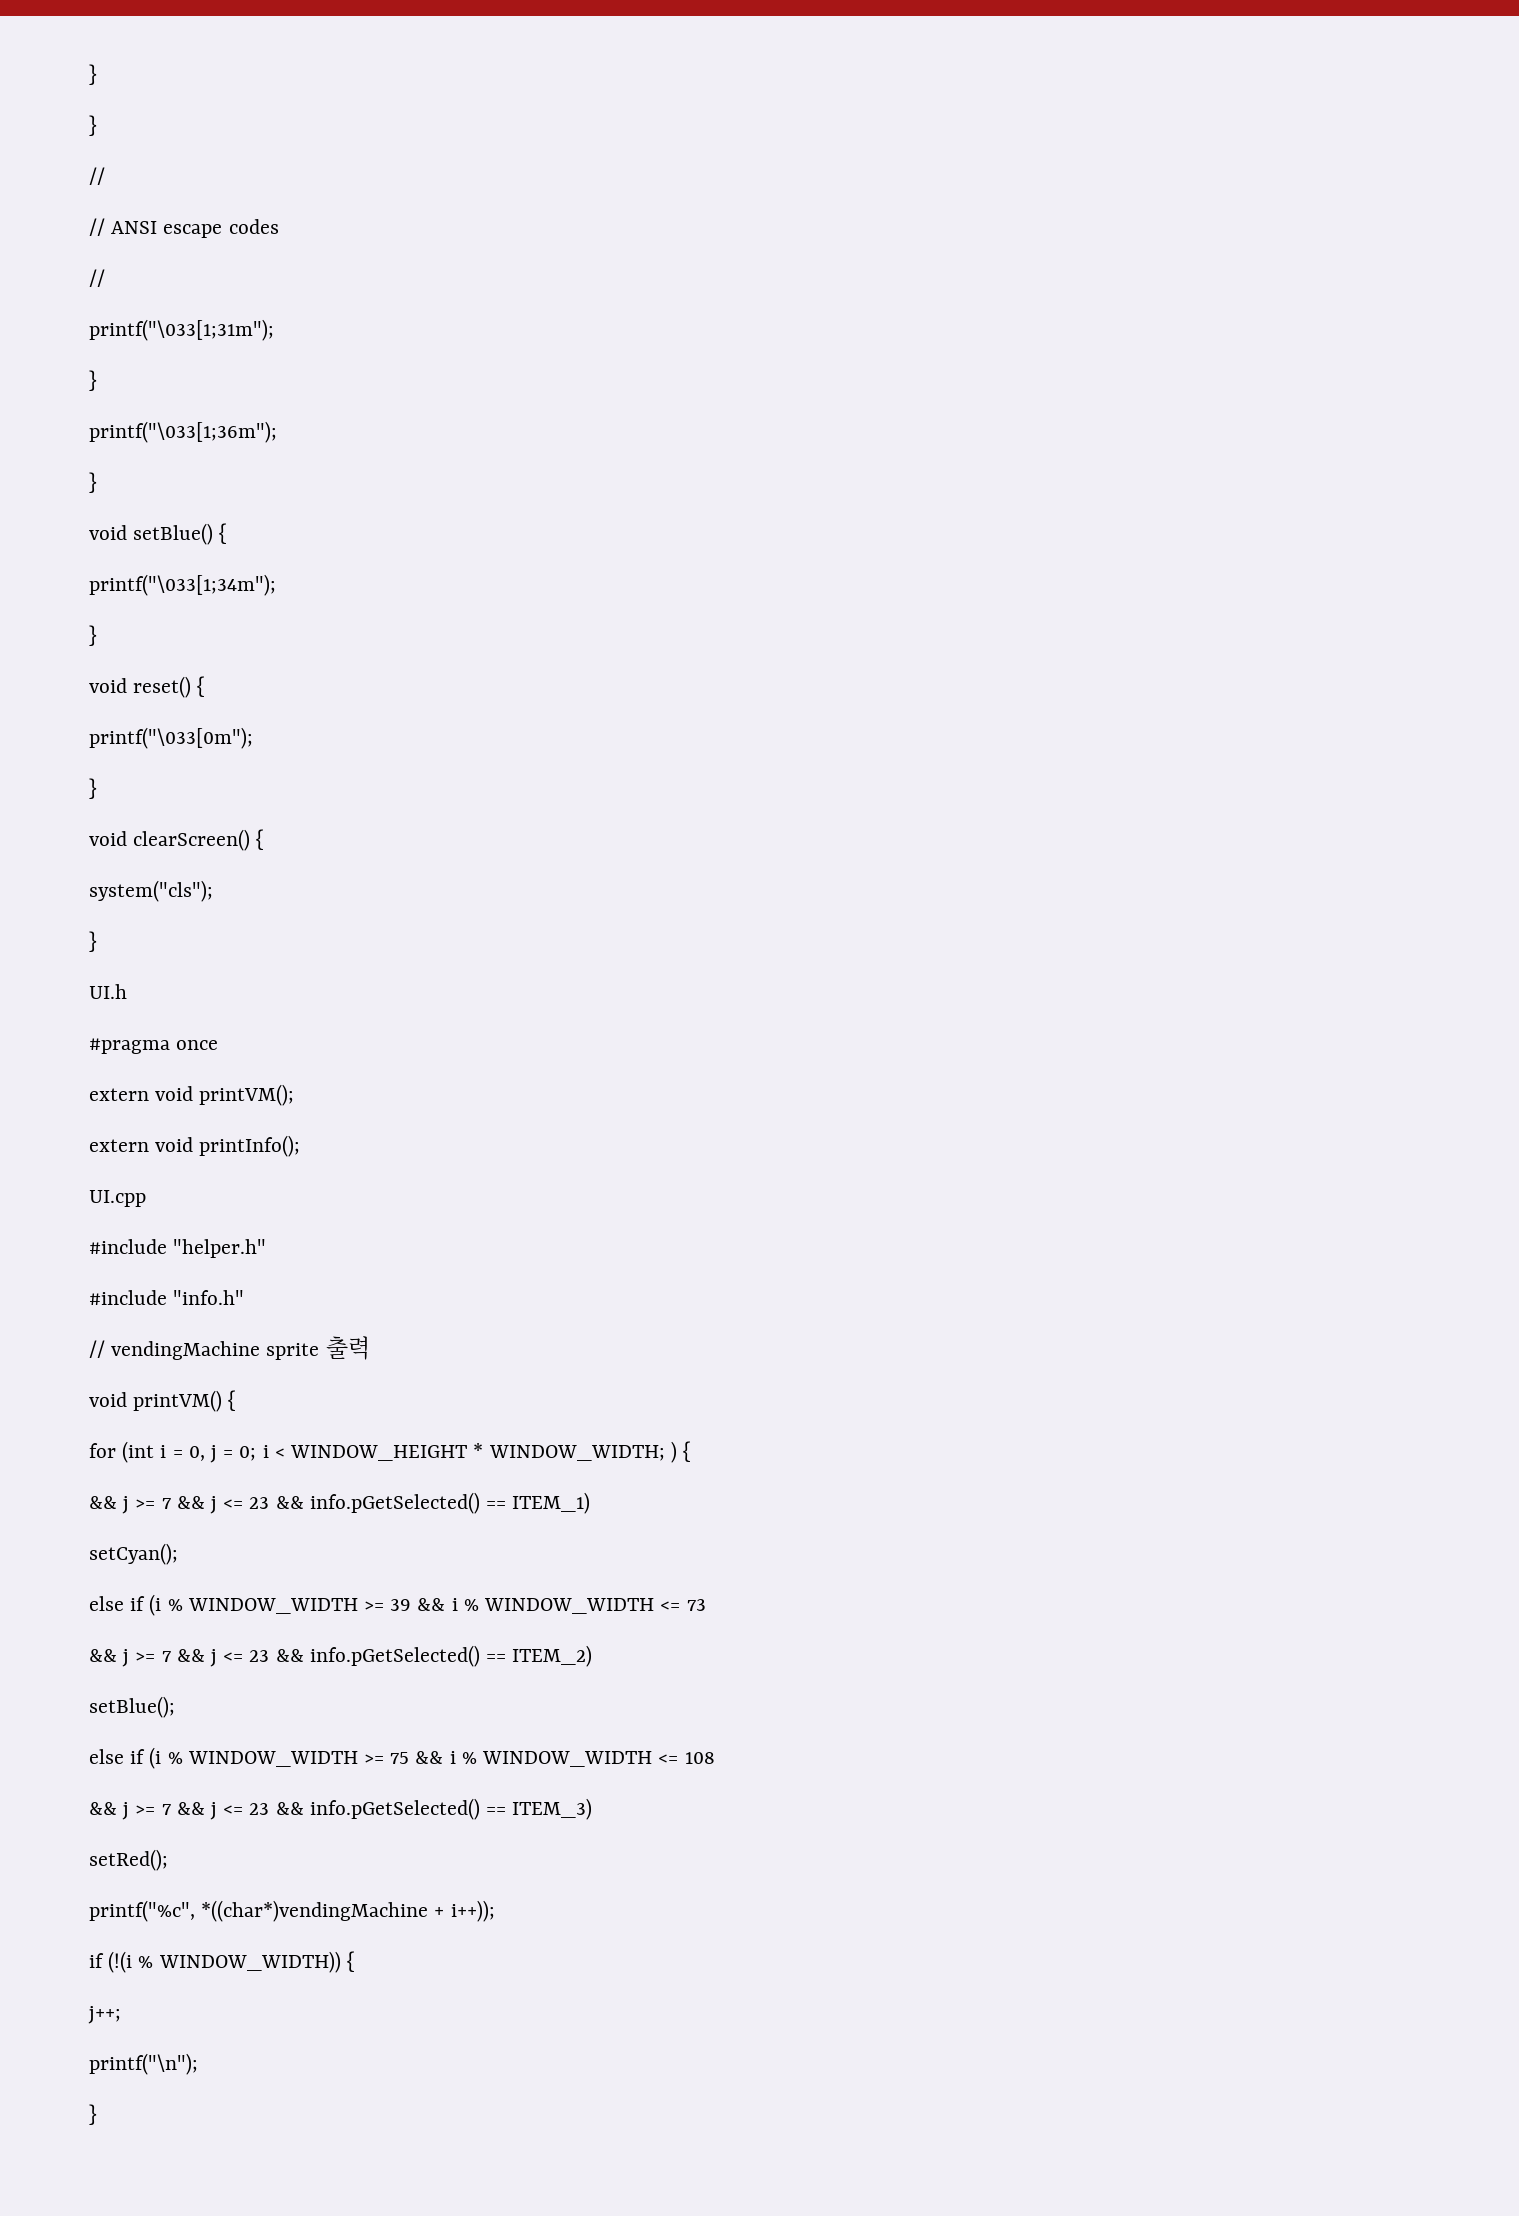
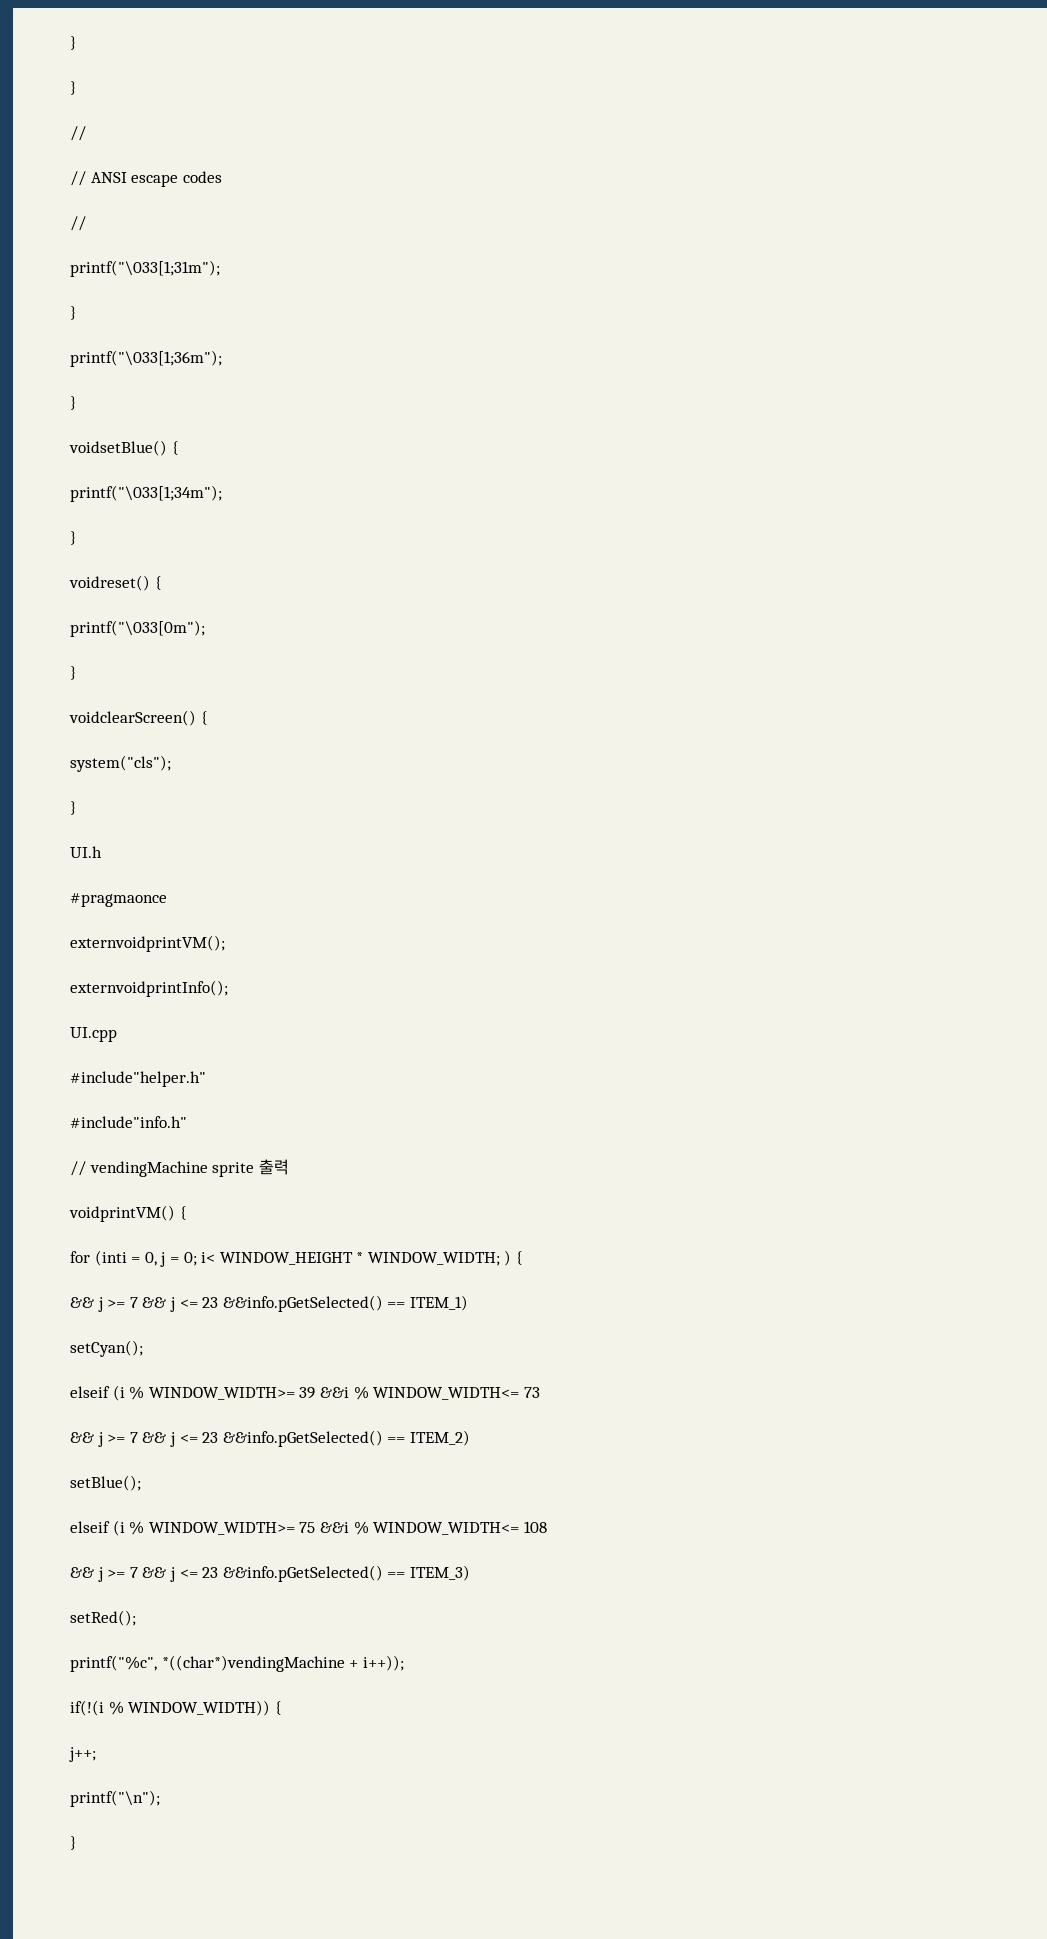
- void setBlue() {
+ voidsetBlue() {
- void reset() {
+ voidreset() {
- void clearScreen() {
+ voidclearScreen() {
- #pragma once
- extern void printVM();
- extern void printInfo();
+ #pragmaonce
+ externvoidprintVM();
+ externvoidprintInfo();
  UI.cpp
- #include "helper.h"
- #include "info.h"
+ #include"helper.h"
+ #include"info.h"
- void printVM() {
+ voidprintVM() {
- for (int i = 0, j = 0; i < WINDOW_HEIGHT * WINDOW_WIDTH; ) {
+ for (inti = 0, j = 0; i< WINDOW_HEIGHT * WINDOW_WIDTH; ) {
- && j >= 7 && j <= 23 && info.pGetSelected() == ITEM_1)
+ && j >= 7 && j <= 23 &&info.pGetSelected() == ITEM_1)
- else if (i % WINDOW_WIDTH >= 39 && i % WINDOW_WIDTH <= 73
+ elseif (i % WINDOW_WIDTH>= 39 &&i % WINDOW_WIDTH<= 73
- && j >= 7 && j <= 23 && info.pGetSelected() == ITEM_2)
+ && j >= 7 && j <= 23 &&info.pGetSelected() == ITEM_2)
- else if (i % WINDOW_WIDTH >= 75 && i % WINDOW_WIDTH <= 108
+ elseif (i % WINDOW_WIDTH>= 75 &&i % WINDOW_WIDTH<= 108
- && j >= 7 && j <= 23 && info.pGetSelected() == ITEM_3)
+ && j >= 7 && j <= 23 &&info.pGetSelected() == ITEM_3)
- if (!(i % WINDOW_WIDTH)) {
+ if(!(i % WINDOW_WIDTH)) {

